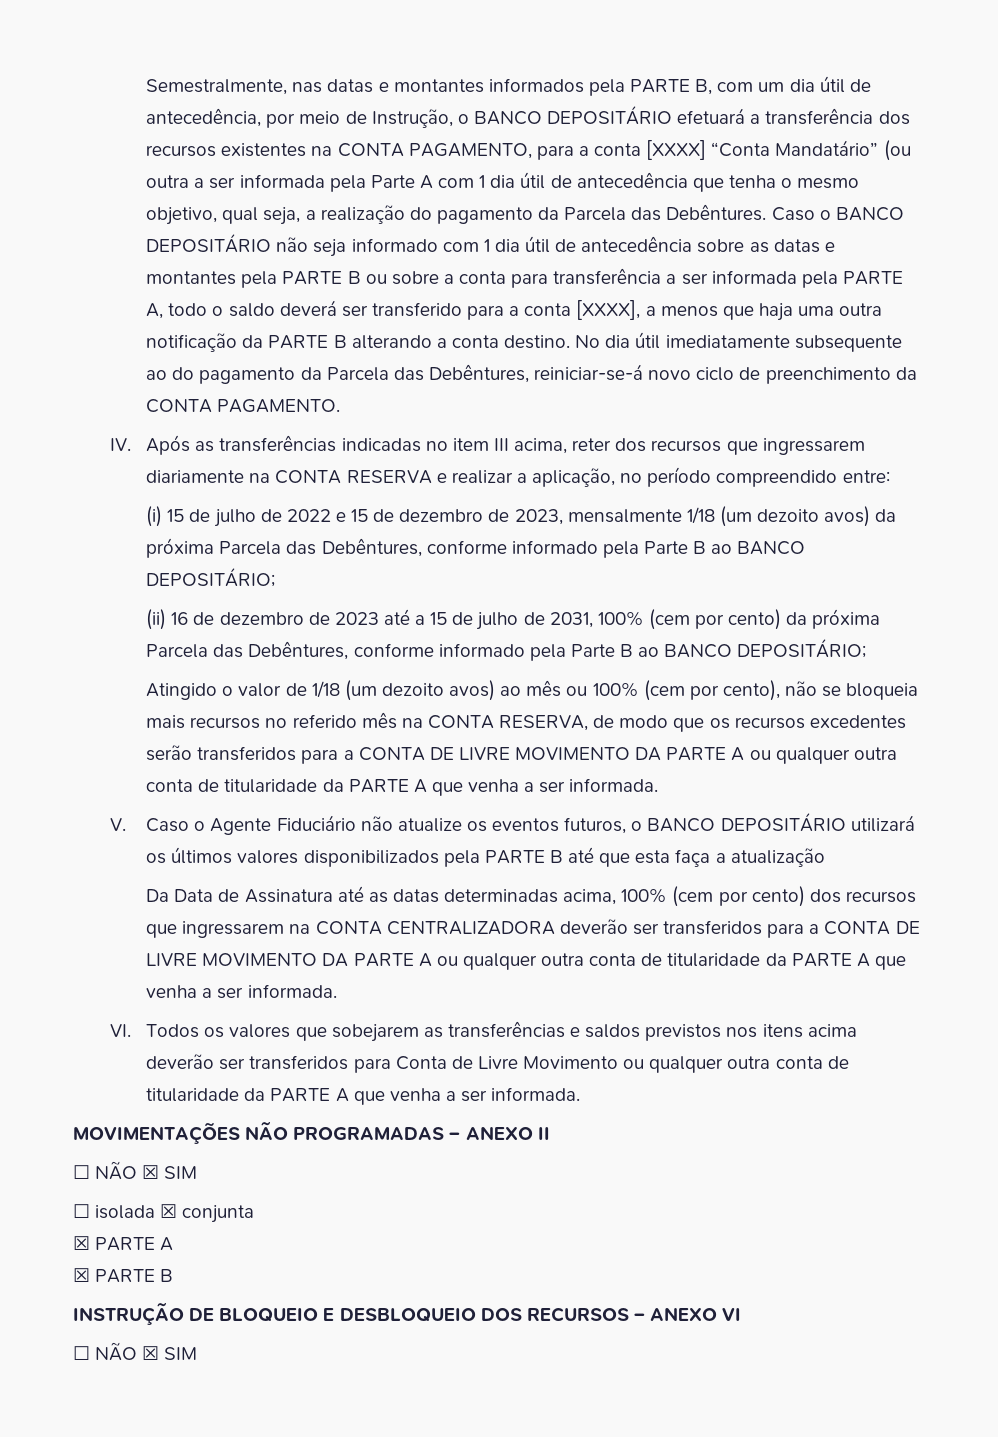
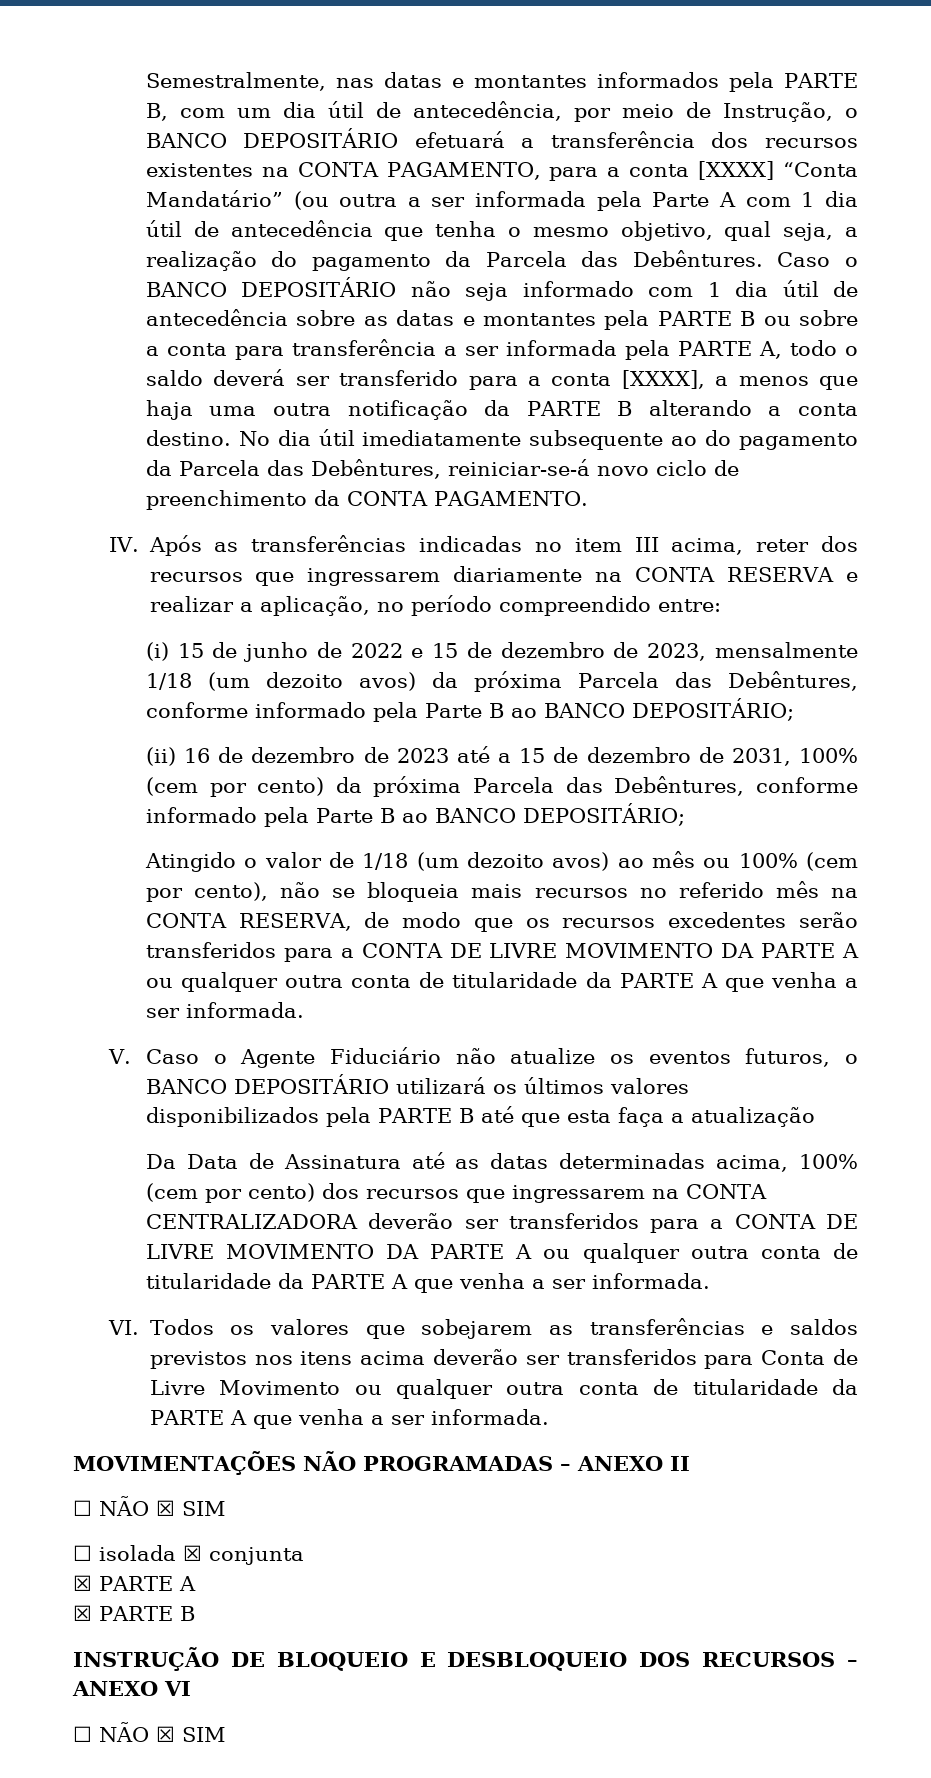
- (i) 15 de julho de 2022 e 15 de dezembro de 2023, mensalmente 1/18 (um dezoito avos) da próxima Parcela das Debêntures, conforme informado pela Parte B ao BANCO DEPOSITÁRIO;
+ (i) 15 de junho de 2022 e 15 de dezembro de 2023, mensalmente 1/18 (um dezoito avos) da próxima Parcela das Debêntures, conforme informado pela Parte B ao BANCO DEPOSITÁRIO;
- (ii) 16 de dezembro de 2023 até a 15 de julho de 2031, 100% (cem por cento) da próxima Parcela das Debêntures, conforme informado pela Parte B ao BANCO DEPOSITÁRIO;
+ (ii) 16 de dezembro de 2023 até a 15 de dezembro de 2031, 100% (cem por cento) da próxima Parcela das Debêntures, conforme informado pela Parte B ao BANCO DEPOSITÁRIO;

